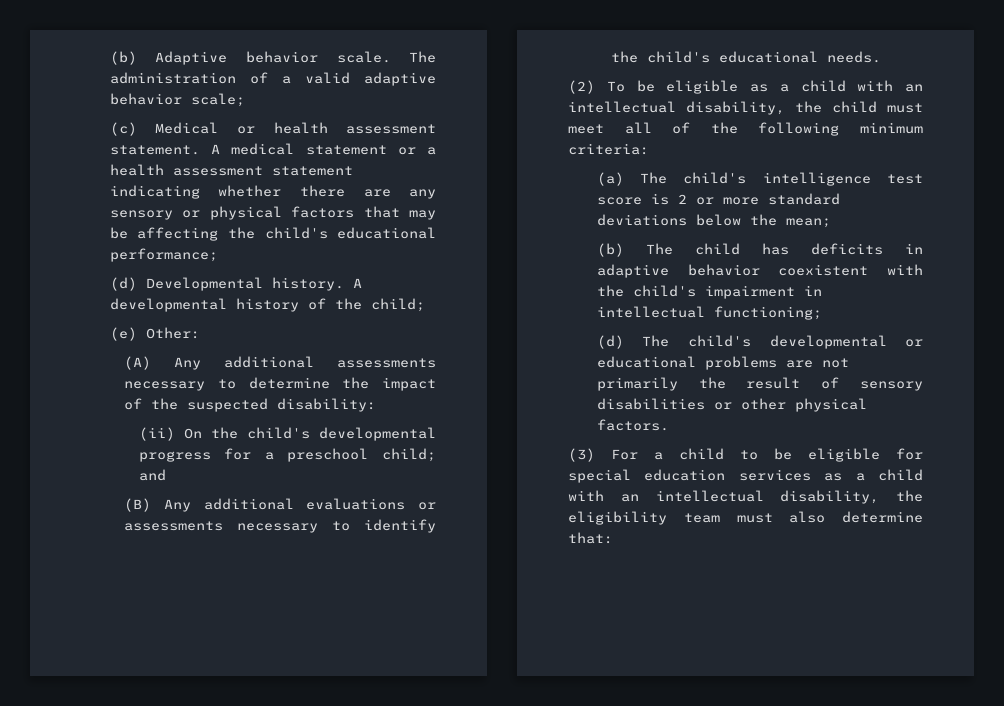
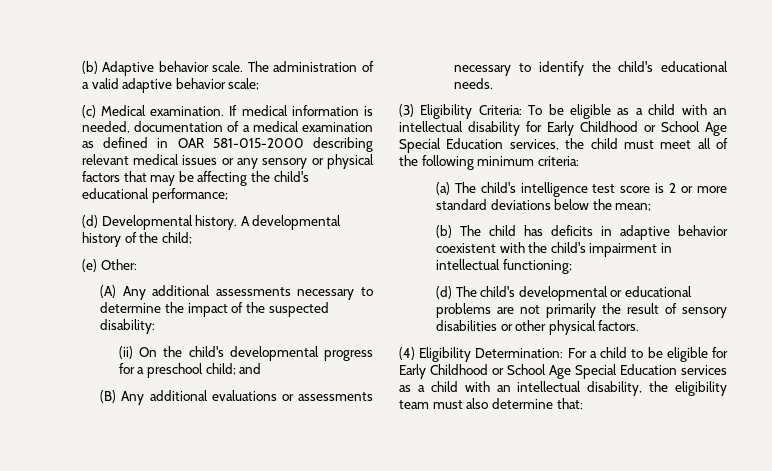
- (c) Medical or health assessment statement. A medical statement or a health assessment statement indicating whether there are any sensory or physical factors that may be affecting the child's educational performance;
+ (c) Medical examination. If medical information is needed, documentation of a medical examination as defined in OAR 581-015-2000 describing relevant medical issues or any sensory or physical factors that may be affecting the child's educational performance;
- (2) To be eligible as a child with an intellectual disability, the child must meet all of the following minimum criteria:
+ (3) Eligibility Criteria: To be eligible as a child with an intellectual disability for Early Childhood or School Age Special Education services, the child must meet all of the following minimum criteria:
- (3) For a child to be eligible for special education services as a child with an intellectual disability, the eligibility team must also determine that:
+ (4) Eligibility Determination: For a child to be eligible for Early Childhood or School Age Special Education services as a child with an intellectual disability, the eligibility team must also determine that:

